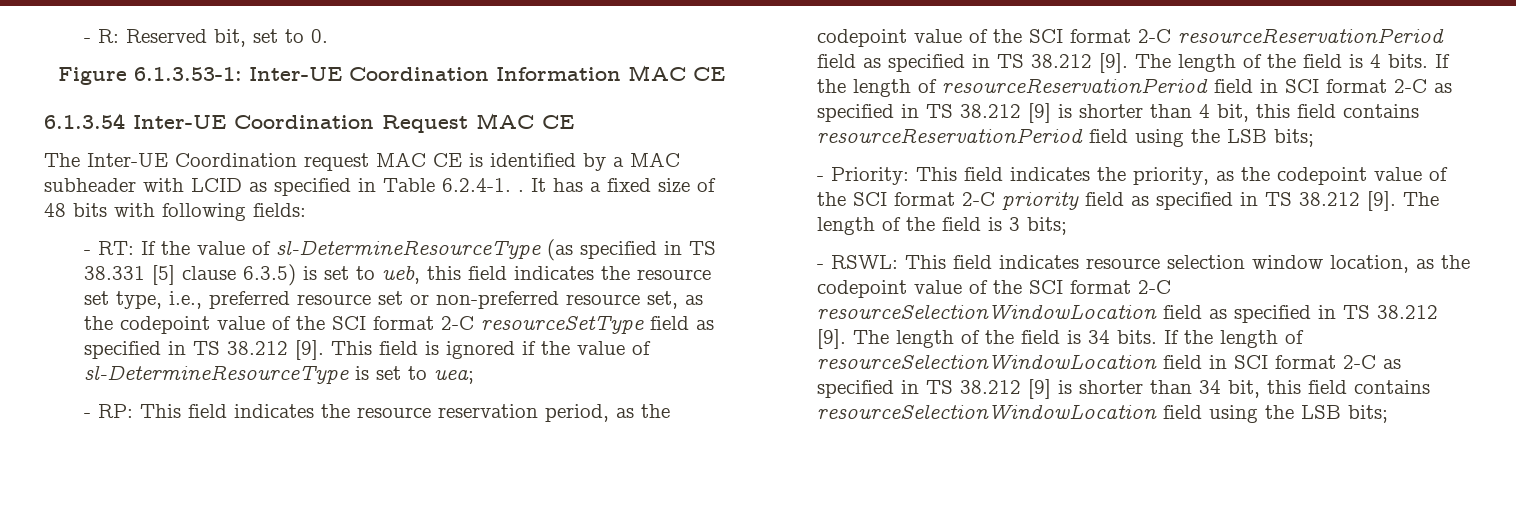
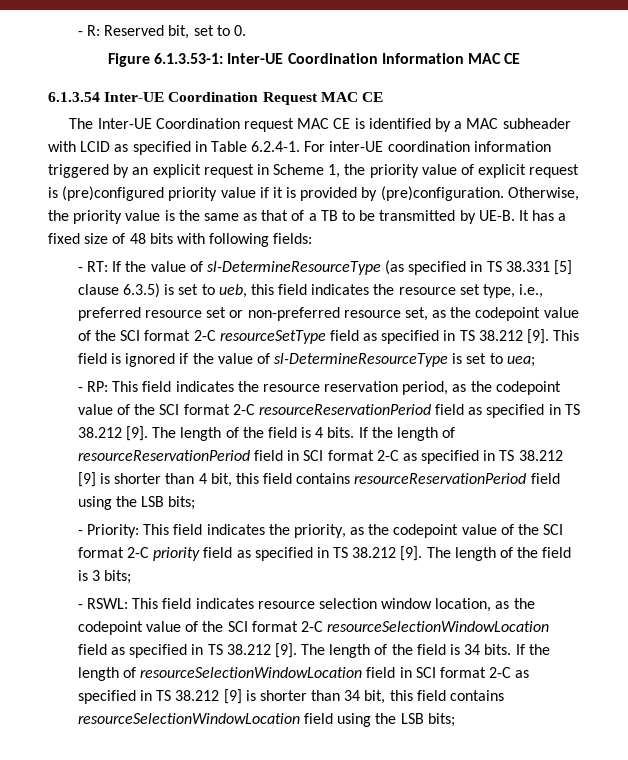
- The Inter-UE Coordination request MAC CE is identified by a MAC subheader with LCID as specified in Table 6.2.4-1. .
+ The Inter-UE Coordination request MAC CE is identified by a MAC subheader with LCID as specified in Table 6.2.4-1. For inter-UE coordination information triggered by an explicit request in Scheme 1, the priority value of explicit request is (pre)configured priority value if it is provided by (pre)configuration. Otherwise, the priority value is the same as that of a TB to be transmitted by UE-B.

